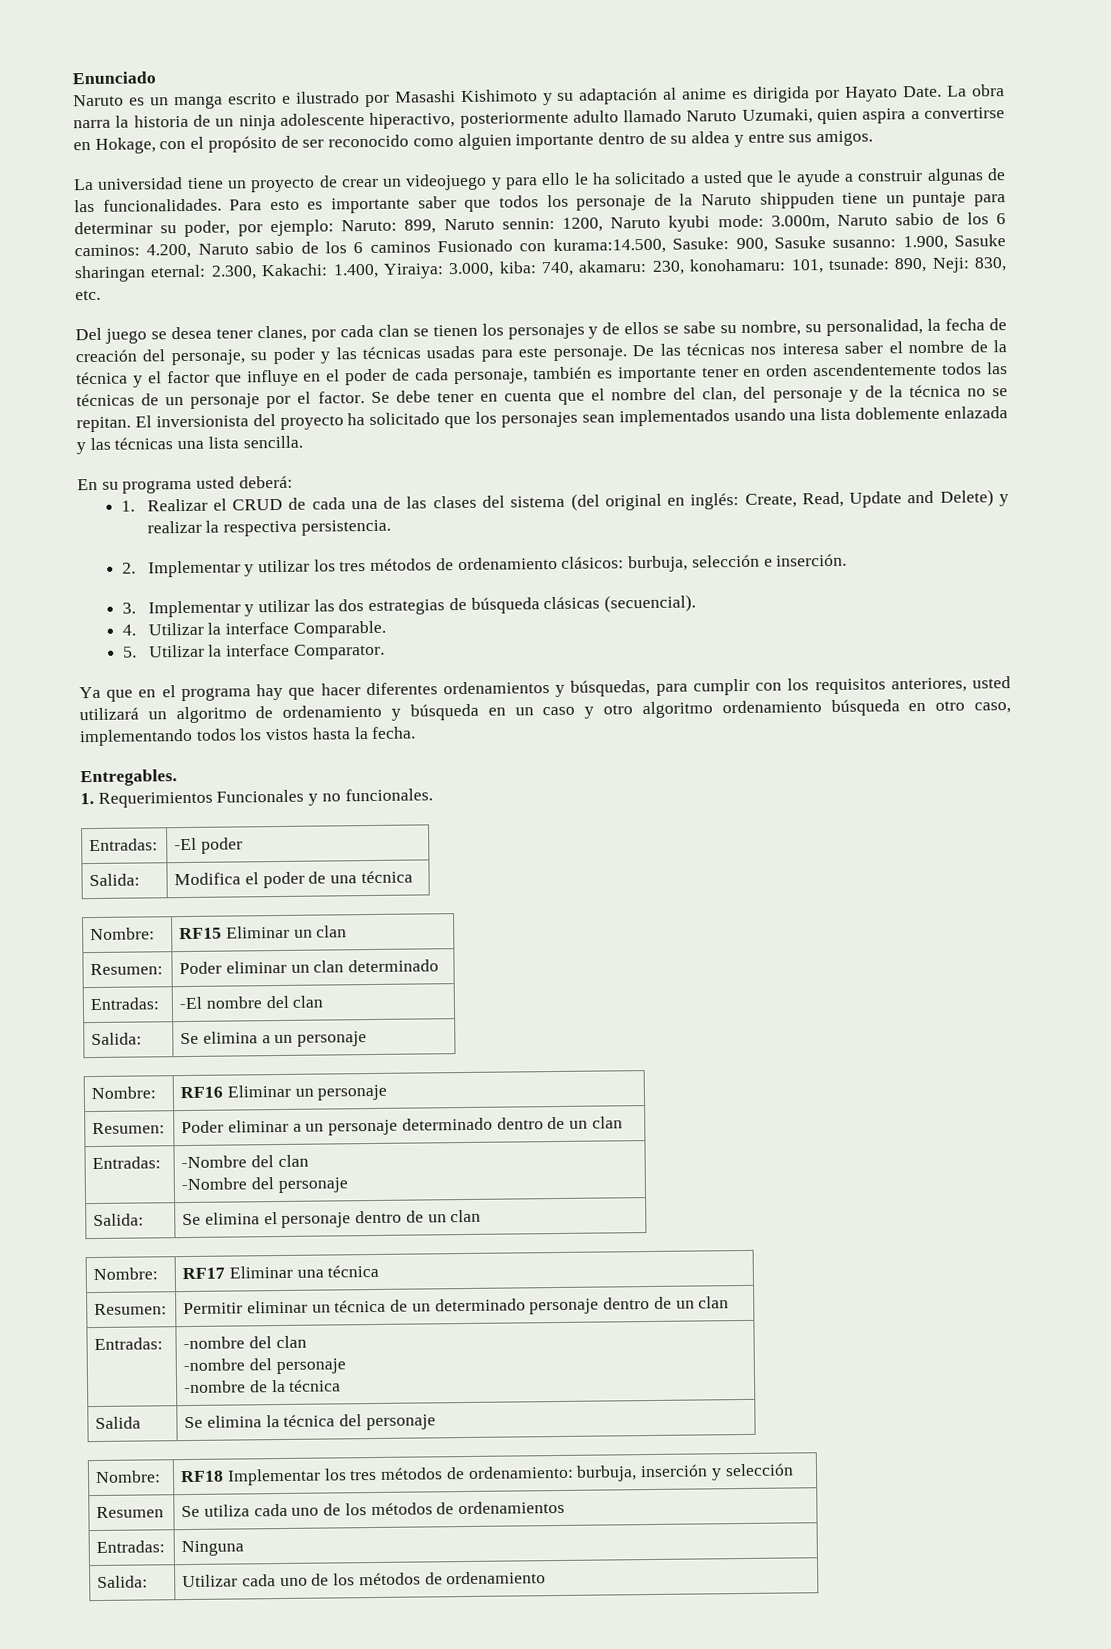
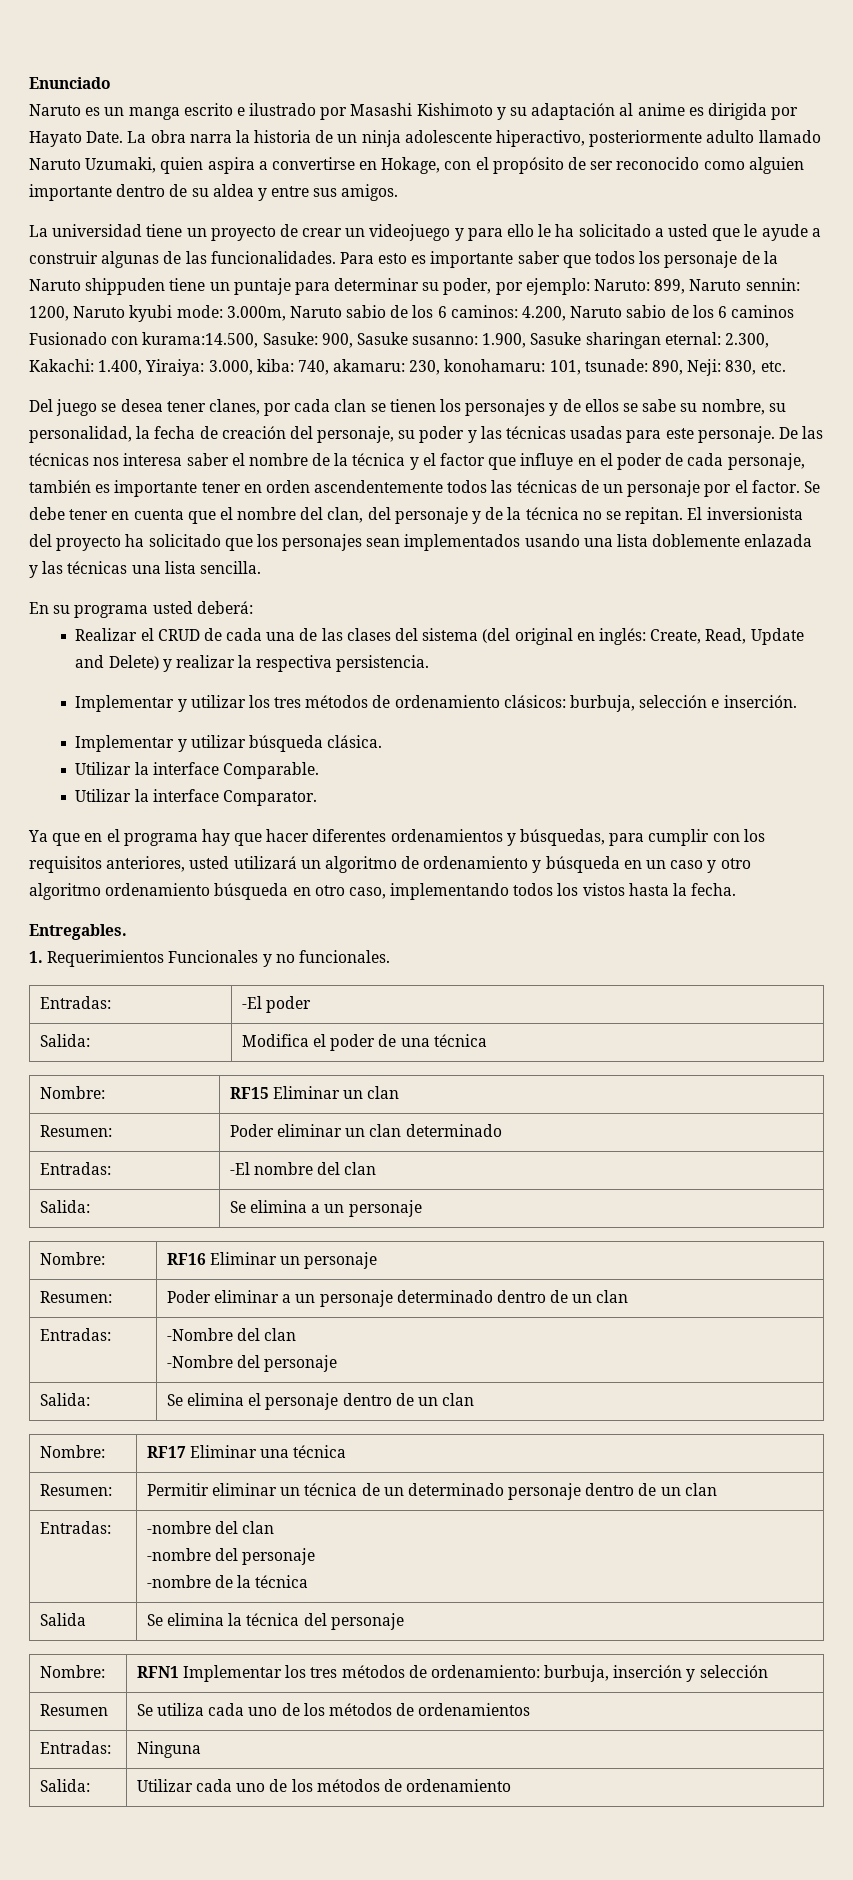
- 1. Realizar el CRUD de cada una de las clases del sistema (del original en inglés: Create, Read, Update and Delete) y realizar la respectiva persistencia.
+ Realizar el CRUD de cada una de las clases del sistema (del original en inglés: Create, Read, Update and Delete) y realizar la respectiva persistencia.
- 2. Implementar y utilizar los tres métodos de ordenamiento clásicos: burbuja, selección e inserción.
+ Implementar y utilizar los tres métodos de ordenamiento clásicos: burbuja, selección e inserción.
- 3. Implementar y utilizar las dos estrategias de búsqueda clásicas (secuencial).
- 4. Utilizar la interface Comparable.
+ Implementar y utilizar búsqueda clásica.
+ Utilizar la interface Comparable.
- 5. Utilizar la interface Comparator.
+ Utilizar la interface Comparator.
- Nombre: | RF18 Implementar los tres métodos de ordenamiento: burbuja, inserción y selección
+ Nombre: | RFN1 Implementar los tres métodos de ordenamiento: burbuja, inserción y selección

